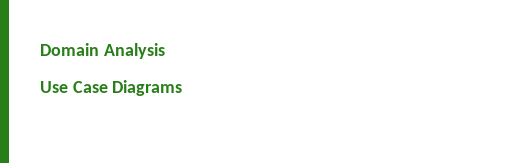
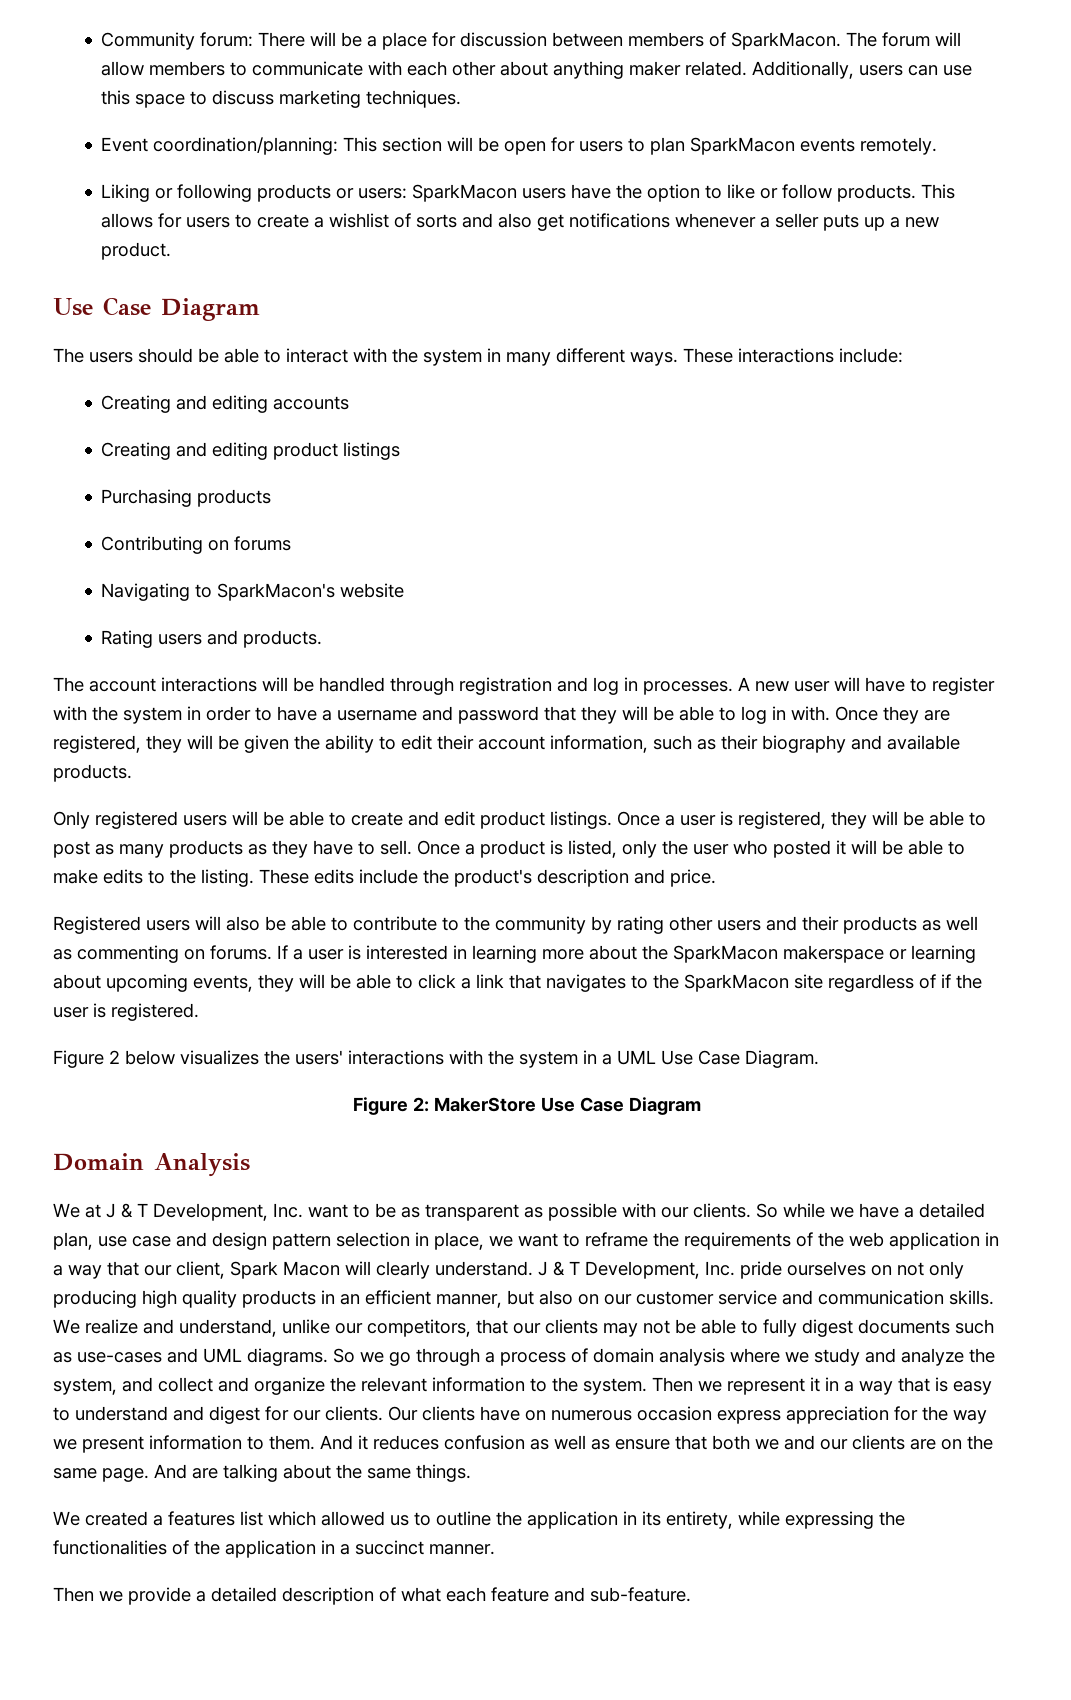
+ Community forum: There will be a place for discussion between members of SparkMacon. The forum will allow members to communicate with each other about anything maker related. Additionally, users can use this space to discuss marketing techniques.
+ Event coordination/planning: This section will be open for users to plan SparkMacon events remotely.
+ Liking or following products or users: SparkMacon users have the option to like or follow products. This allows for users to create a wishlist of sorts and also get notifications whenever a seller puts up a new product.
+ Use Case Diagram
+ The users should be able to interact with the system in many different ways. These interactions include:
+ Creating and editing accounts
+ Creating and editing product listings
+ Purchasing products
+ Contributing on forums
+ Navigating to SparkMacon's website
+ Rating users and products.
+ The account interactions will be handled through registration and log in processes. A new user will have to register with the system in order to have a username and password that they will be able to log in with. Once they are registered, they will be given the ability to edit their account information, such as their biography and available products.
+ Only registered users will be able to create and edit product listings. Once a user is registered, they will be able to post as many products as they have to sell. Once a product is listed, only the user who posted it will be able to make edits to the listing. These edits include the product's description and price.
+ Registered users will also be able to contribute to the community by rating other users and their products as well as commenting on forums. If a user is interested in learning more about the SparkMacon makerspace or learning about upcoming events, they will be able to click a link that navigates to the SparkMacon site regardless of if the user is registered.
+ Figure 2 below visualizes the users' interactions with the system in a UML Use Case Diagram.
+ Figure 2: MakerStore Use Case Diagram
  Domain Analysis
- Use Case Diagrams
+ We at J & T Development, Inc. want to be as transparent as possible with our clients. So while we have a detailed plan, use case and design pattern selection in place, we want to reframe the requirements of the web application in a way that our client, Spark Macon will clearly understand. J & T Development, Inc. pride ourselves on not only producing high quality products in an efficient manner, but also on our customer service and communication skills. We realize and understand, unlike our competitors, that our clients may not be able to fully digest documents such as use-cases and UML diagrams. So we go through a process of domain analysis where we study and analyze the system, and collect and organize the relevant information to the system. Then we represent it in a way that is easy to understand and digest for our clients. Our clients have on numerous occasion express appreciation for the way we present information to them. And it reduces confusion as well as ensure that both we and our clients are on the same page. And are talking about the same things.
+ We created a features list which allowed us to outline the application in its entirety, while expressing the functionalities of the application in a succinct manner.
+ Then we provide a detailed description of what each feature and sub-feature.

